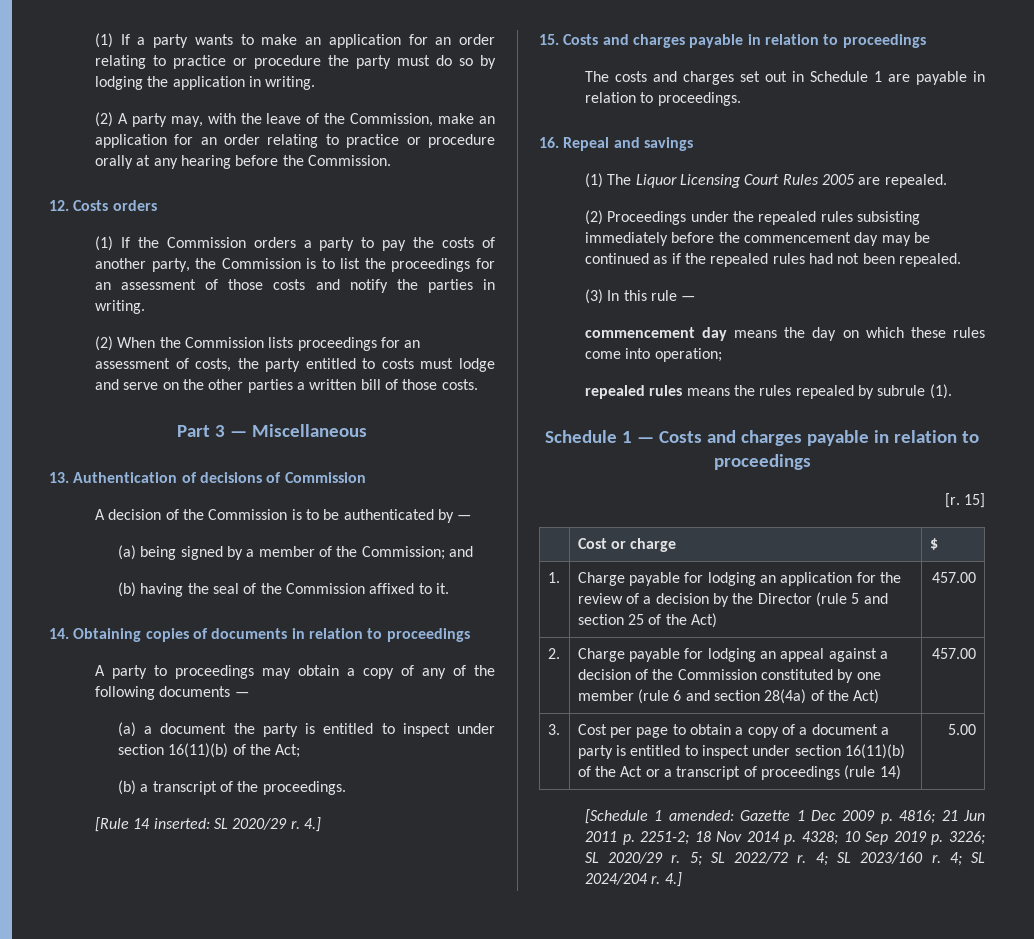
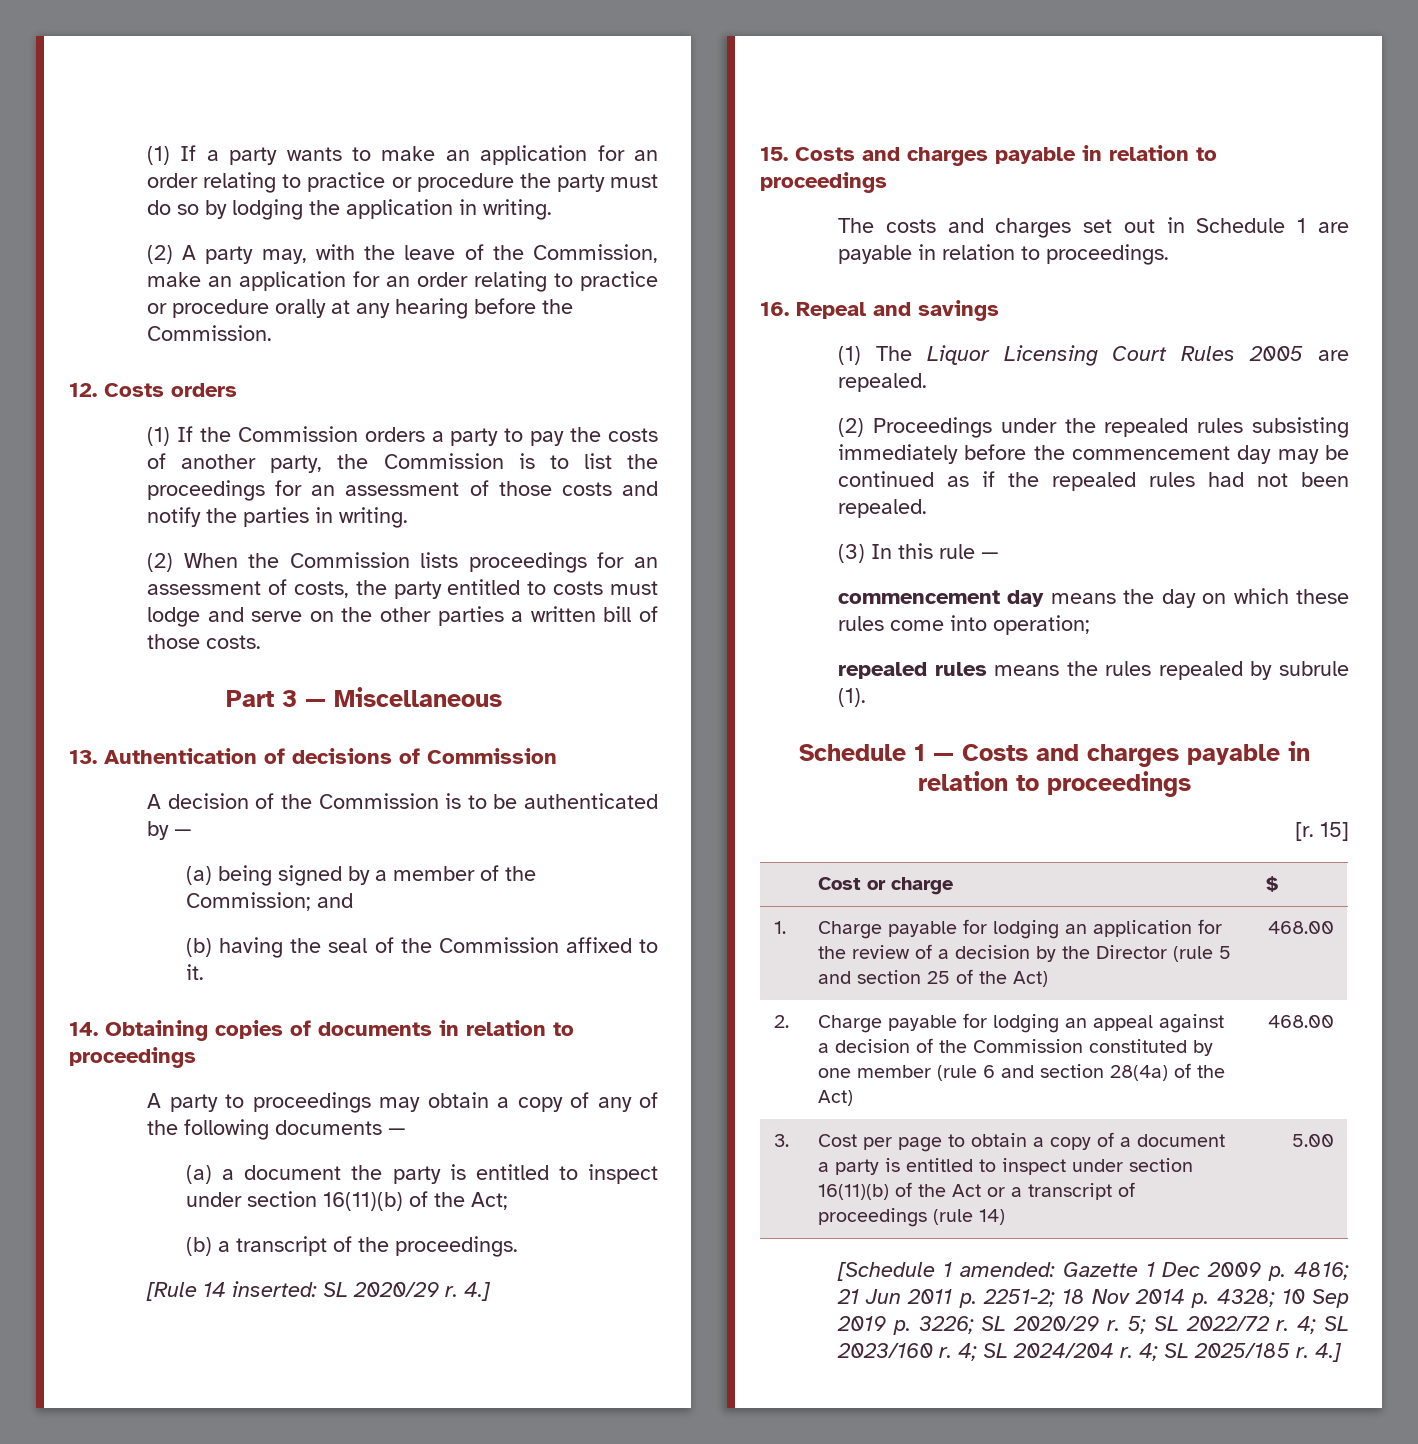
- 1. | Charge payable for lodging an application for the review of a decision by the Director (rule 5 and section 25 of the Act) | 457.00
+ 1. | Charge payable for lodging an application for the review of a decision by the Director (rule 5 and section 25 of the Act) | 468.00
- 2. | Charge payable for lodging an appeal against a decision of the Commission constituted by one member (rule 6 and section 28(4a) of the Act) | 457.00
+ 2. | Charge payable for lodging an appeal against a decision of the Commission constituted by one member (rule 6 and section 28(4a) of the Act) | 468.00
+ 4; SL 2025/185 r.

